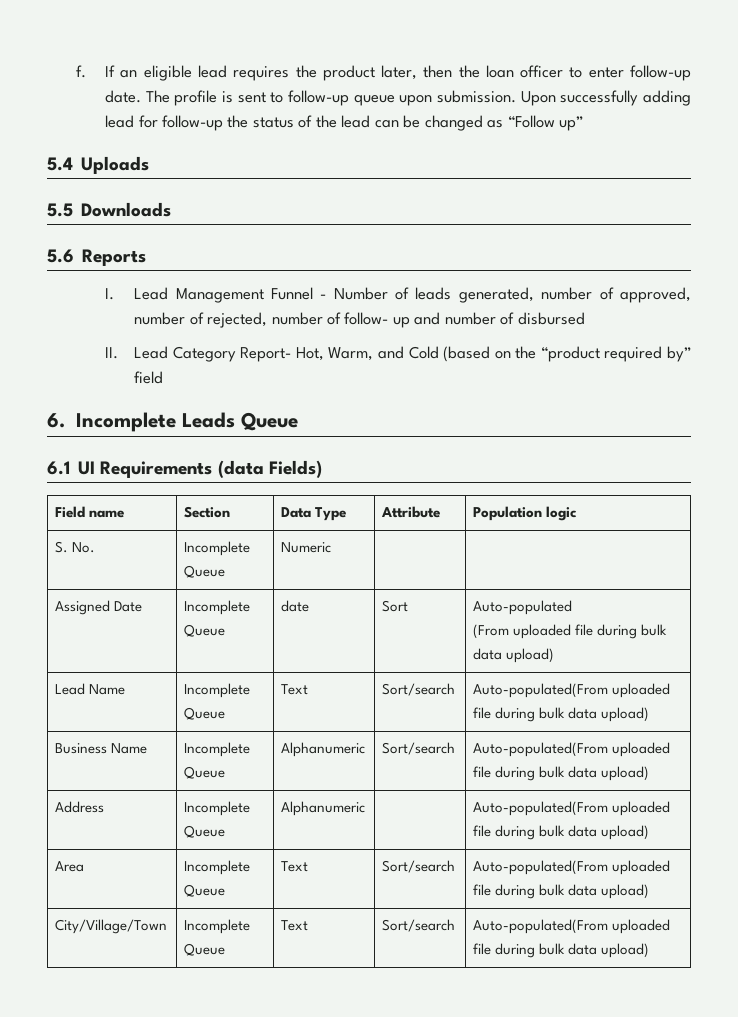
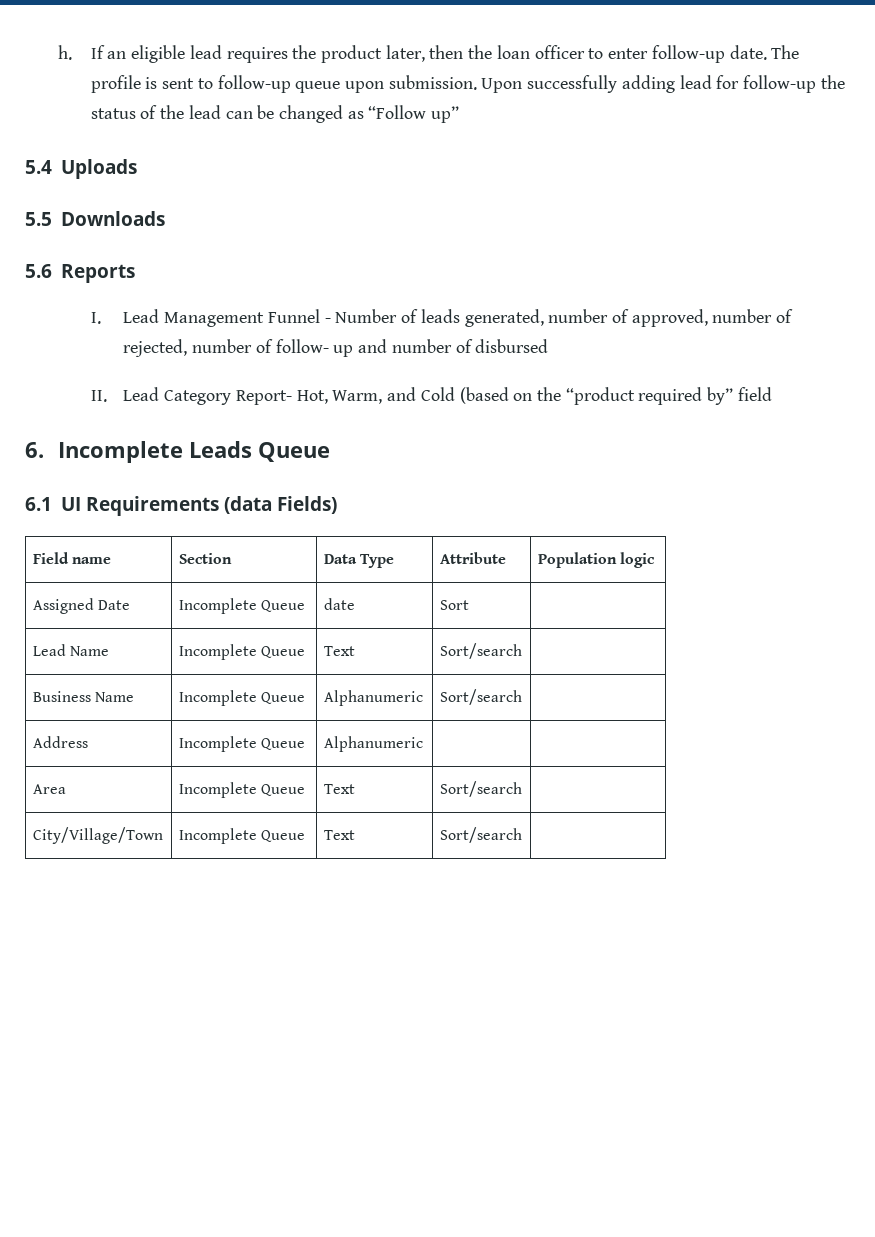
- f.
+ h.
- S. No. | Incomplete Queue | Numeric | |
- Assigned Date | Incomplete Queue | date | Sort | Auto-populated
- (From uploaded file during bulk data upload)
+ Assigned Date | Incomplete Queue | date | Sort |
- Lead Name | Incomplete Queue | Text | Sort/search | Auto-populated(From uploaded file during bulk data upload)
+ Lead Name | Incomplete Queue | Text | Sort/search |
- Business Name | Incomplete Queue | Alphanumeric | Sort/search | Auto-populated(From uploaded file during bulk data upload)
- Address | Incomplete Queue | Alphanumeric | | Auto-populated(From uploaded file during bulk data upload)
+ Business Name | Incomplete Queue | Alphanumeric | Sort/search |
+ Address | Incomplete Queue | Alphanumeric | |
- Area | Incomplete Queue | Text | Sort/search | Auto-populated(From uploaded file during bulk data upload)
+ Area | Incomplete Queue | Text | Sort/search |
- City/Village/Town | Incomplete Queue | Text | Sort/search | Auto-populated(From uploaded file during bulk data upload)
+ City/Village/Town | Incomplete Queue | Text | Sort/search |

